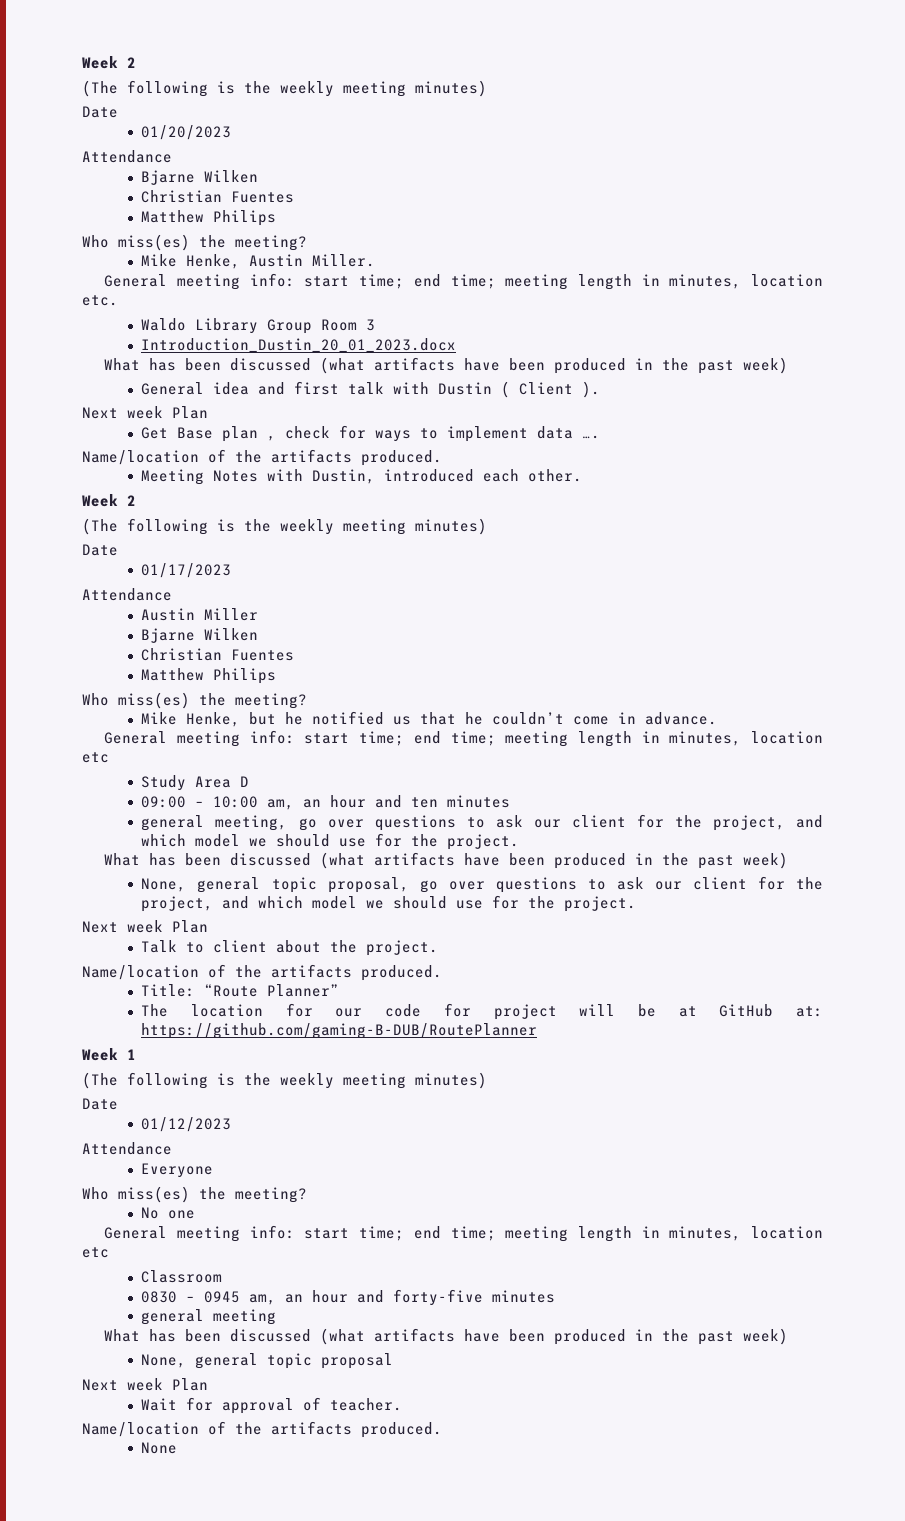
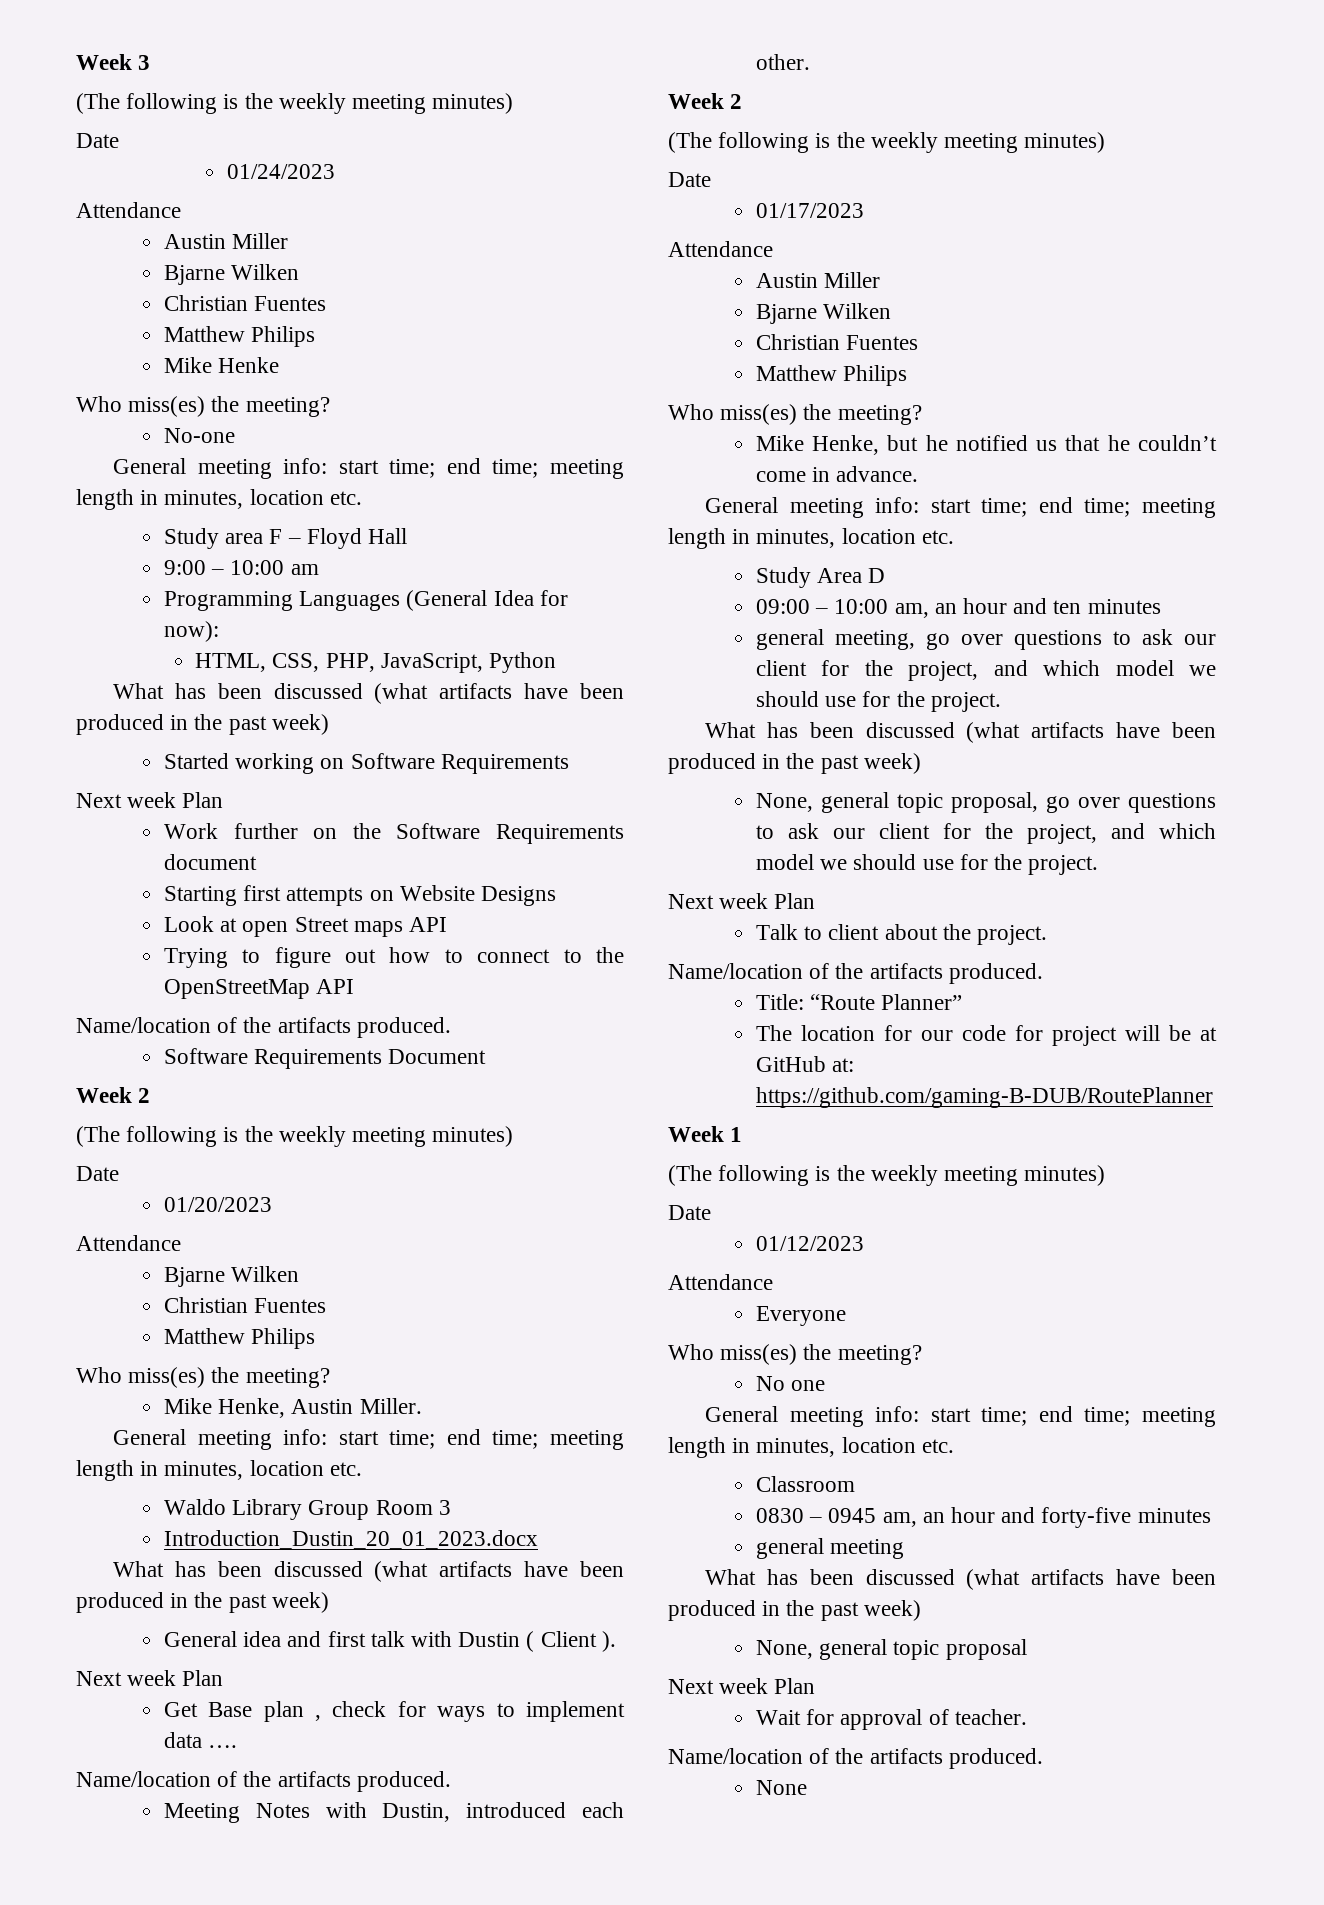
+ Week 3
+ (The following is the weekly meeting minutes)
+ Date
+ 01/24/2023
+ Attendance
+ Austin Miller
+ Bjarne Wilken
+ Christian Fuentes
+ Matthew Philips
+ Mike Henke
+ Who miss(es) the meeting?
+ No-one
+ General meeting info: start time; end time; meeting length in minutes, location etc.
+ Study area F – Floyd Hall
+ 9:00 – 10:00 am
+ Programming Languages (General Idea for now):
+ HTML, CSS, PHP, JavaScript, Python
+ What has been discussed (what artifacts have been produced in the past week)
+ Started working on Software Requirements
+ Next week Plan
+ Work further on the Software Requirements document
+ Starting first attempts on Website Designs
+ Look at open Street maps API
+ Trying to figure out how to connect to the OpenStreetMap API
+ Name/location of the artifacts produced.
+ Software Requirements Document
  Mike Henke, but he notified us that he couldn’t come in advance.
- General meeting info: start time; end time; meeting length in minutes, location etc
+ General meeting info: start time; end time; meeting length in minutes, location etc.
  No one
- General meeting info: start time; end time; meeting length in minutes, location etc
+ General meeting info: start time; end time; meeting length in minutes, location etc.

